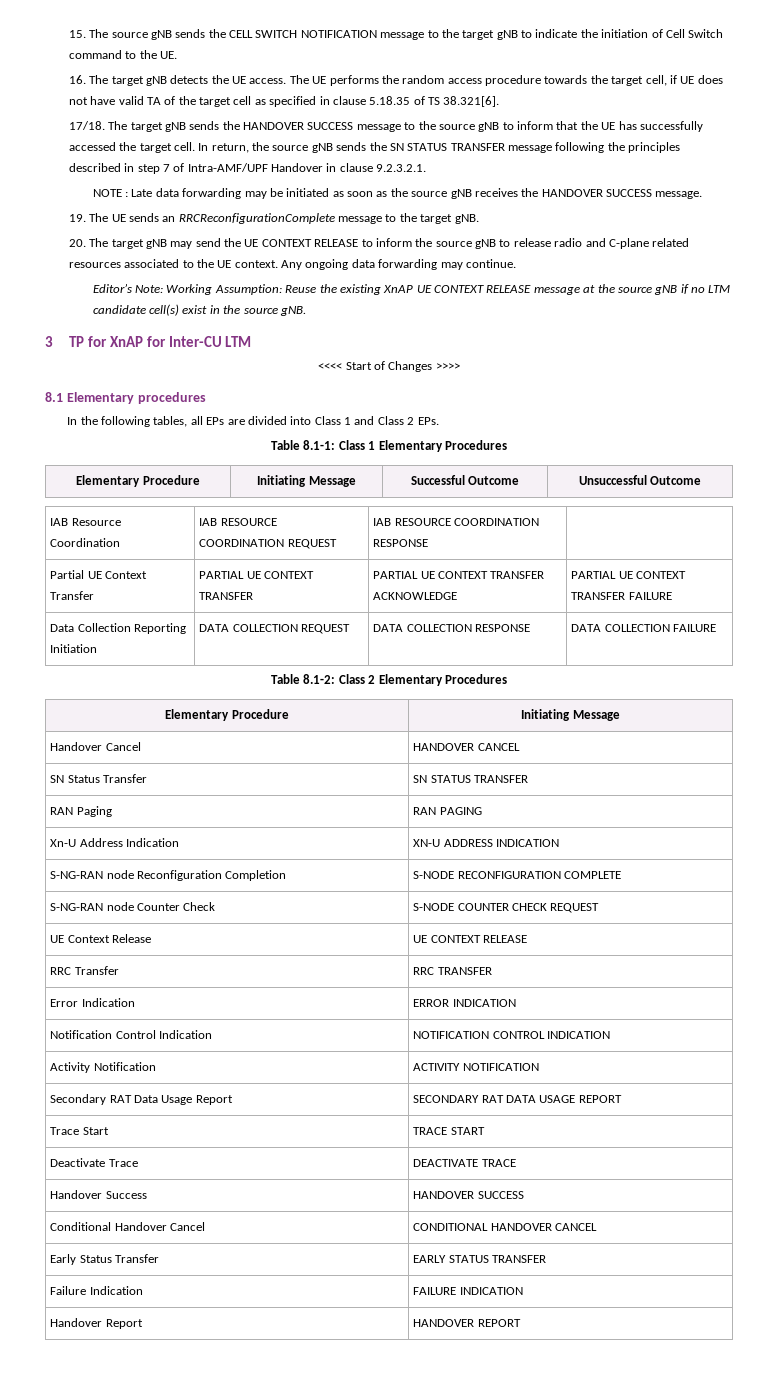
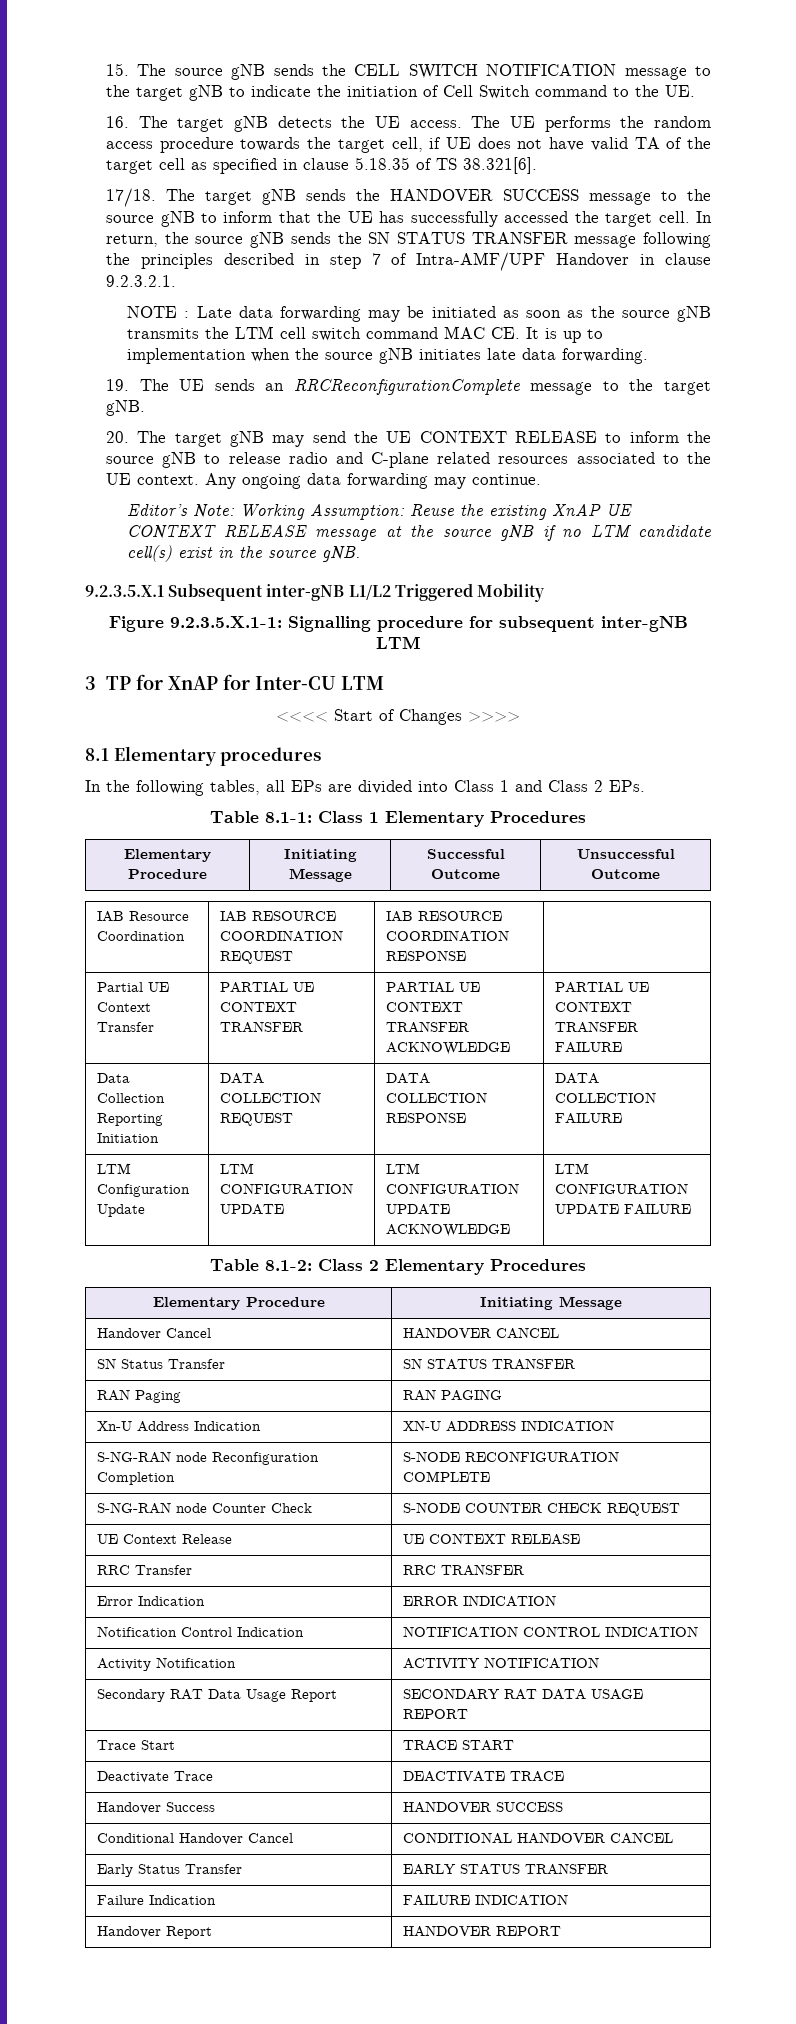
- NOTE : Late data forwarding may be initiated as soon as the source gNB receives the HANDOVER SUCCESS message.
+ NOTE : Late data forwarding may be initiated as soon as the source gNB transmits the LTM cell switch command MAC CE. It is up to implementation when the source gNB initiates late data forwarding.
+ 9.2.3.5.X.1 Subsequent inter-gNB L1/L2 Triggered Mobility
+ Figure 9.2.3.5.X.1-1: Signalling procedure for subsequent inter-gNB LTM
+ LTM Configuration Update | LTM CONFIGURATION UPDATE | LTM CONFIGURATION UPDATE ACKNOWLEDGE | LTM CONFIGURATION UPDATE FAILURE

